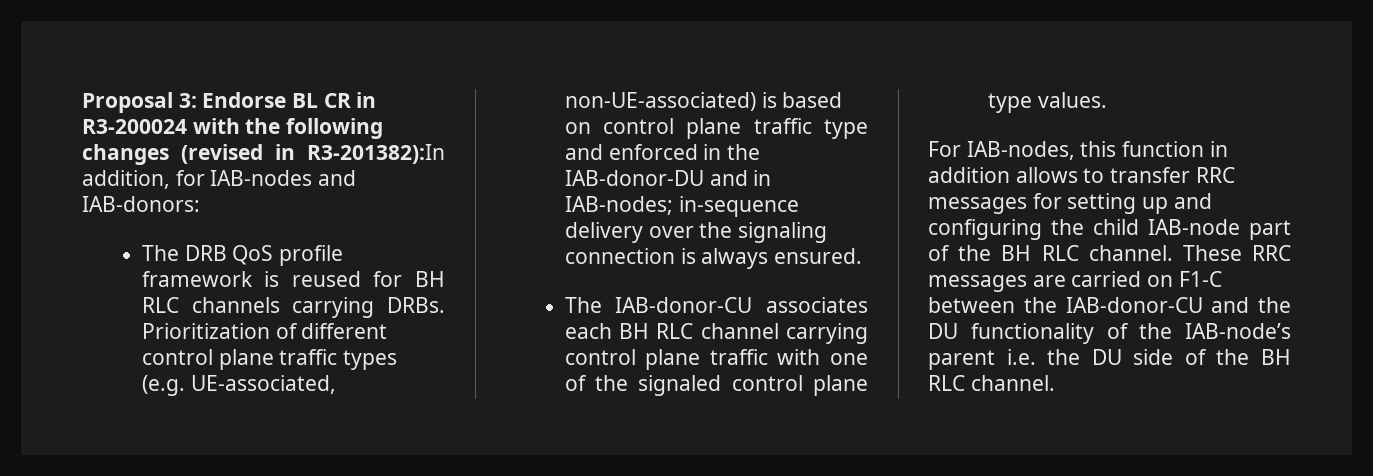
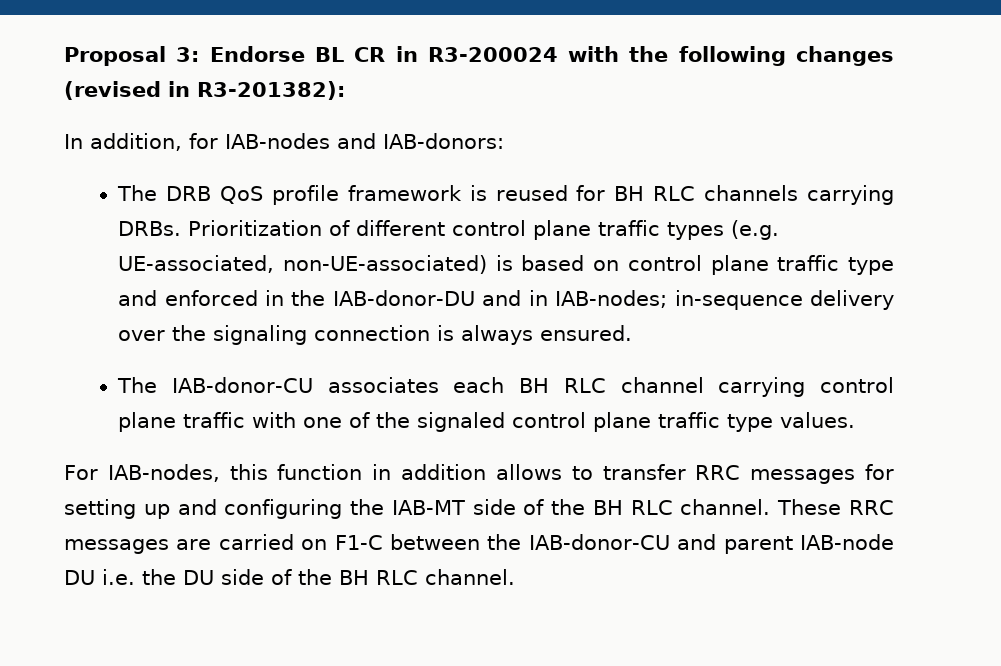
- Proposal 3: Endorse BL CR in R3-200024 with the following changes (revised in R3-201382):In addition, for IAB-nodes and IAB-donors:
+ Proposal 3: Endorse BL CR in R3-200024 with the following changes (revised in R3-201382):
+ In addition, for IAB-nodes and IAB-donors:
- The IAB-donor-CU associates each BH RLC channel carrying control plane traffic with one of the signaled control plane type values.
+ The IAB-donor-CU associates each BH RLC channel carrying control plane traffic with one of the signaled control plane traffic type values.
- For IAB-nodes, this function in addition allows to transfer RRC messages for setting up and configuring the child IAB-node part of the BH RLC channel.
+ For IAB-nodes, this function in addition allows to transfer RRC messages for setting up and configuring the IAB-MT side of the BH RLC channel.
- These RRC messages are carried on F1-C between the IAB-donor-CU and the DU functionality of the IAB-node’s parent i.e. the DU side of the BH RLC channel.
+ These RRC messages are carried on F1-C between the IAB-donor-CU and parent IAB-node DU i.e. the DU side of the BH RLC channel.

